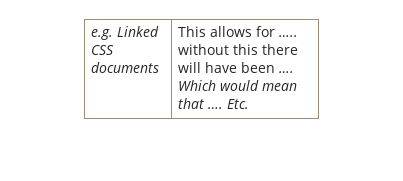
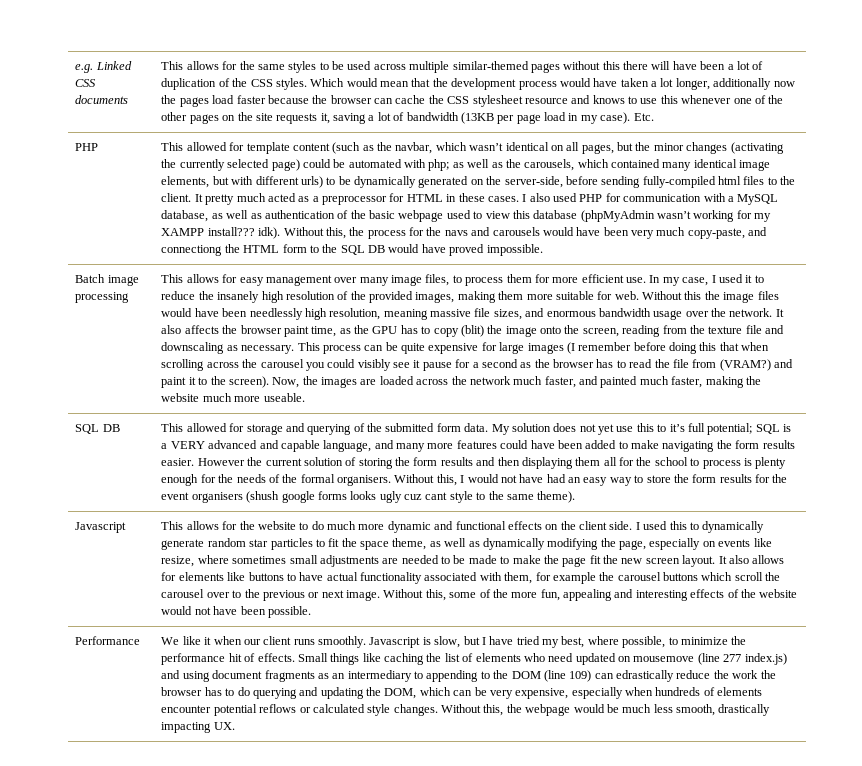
- This allows for ….. without this there will have been …. Which would mean that …. Etc.
+ This allows for the same styles to be used across multiple similar-themed pages without this there will have been a lot of duplication of the CSS styles. Which would mean that the development process would have taken a lot longer, additionally now the pages load faster because the browser can cache the CSS stylesheet resource and knows to use this whenever one of the other pages on the site requests it, saving a lot of bandwidth (13KB per page load in my case). Etc.
+ PHP | This allowed for template content (such as the navbar, which wasn’t identical on all pages, but the minor changes (activating the currently selected page) could be automated with php; as well as the carousels, which contained many identical image elements, but with different urls) to be dynamically generated on the server-side, before sending fully-compiled html files to the client. It pretty much acted as a preprocessor for HTML in these cases. I also used PHP for communication with a MySQL database, as well as authentication of the basic webpage used to view this database (phpMyAdmin wasn’t working for my XAMPP install??? idk). Without this, the process for the navs and carousels would have been very much copy-paste, and connectiong the HTML form to the SQL DB would have proved impossible.
+ Batch image processing | This allows for easy management over many image files, to process them for more efficient use. In my case, I used it to reduce the insanely high resolution of the provided images, making them more suitable for web. Without this the image files would have been needlessly high resolution, meaning massive file sizes, and enormous bandwidth usage over the network. It also affects the browser paint time, as the GPU has to copy (blit) the image onto the screen, reading from the texture file and downscaling as necessary. This process can be quite expensive for large images (I remember before doing this that when scrolling across the carousel you could visibly see it pause for a second as the browser has to read the file from (VRAM?) and paint it to the screen). Now, the images are loaded across the network much faster, and painted much faster, making the website much more useable.
+ SQL DB | This allowed for storage and querying of the submitted form data. My solution does not yet use this to it’s full potential; SQL is a VERY advanced and capable language, and many more features could have been added to make navigating the form results easier. However the current solution of storing the form results and then displaying them all for the school to process is plenty enough for the needs of the formal organisers. Without this, I would not have had an easy way to store the form results for the event organisers (shush google forms looks ugly cuz cant style to the same theme).
+ Javascript | This allows for the website to do much more dynamic and functional effects on the client side. I used this to dynamically generate random star particles to fit the space theme, as well as dynamically modifying the page, especially on events like resize, where sometimes small adjustments are needed to be made to make the page fit the new screen layout. It also allows for elements like buttons to have actual functionality associated with them, for example the carousel buttons which scroll the carousel over to the previous or next image. Without this, some of the more fun, appealing and interesting effects of the website would not have been possible.
+ Performance | We like it when our client runs smoothly. Javascript is slow, but I have tried my best, where possible, to minimize the performance hit of effects. Small things like caching the list of elements who need updated on mousemove (line 277 index.js) and using document fragments as an intermediary to appending to the DOM (line 109) can edrastically reduce the work the browser has to do querying and updating the DOM, which can be very expensive, especially when hundreds of elements encounter potential reflows or calculated style changes. Without this, the webpage would be much less smooth, drastically impacting UX.

